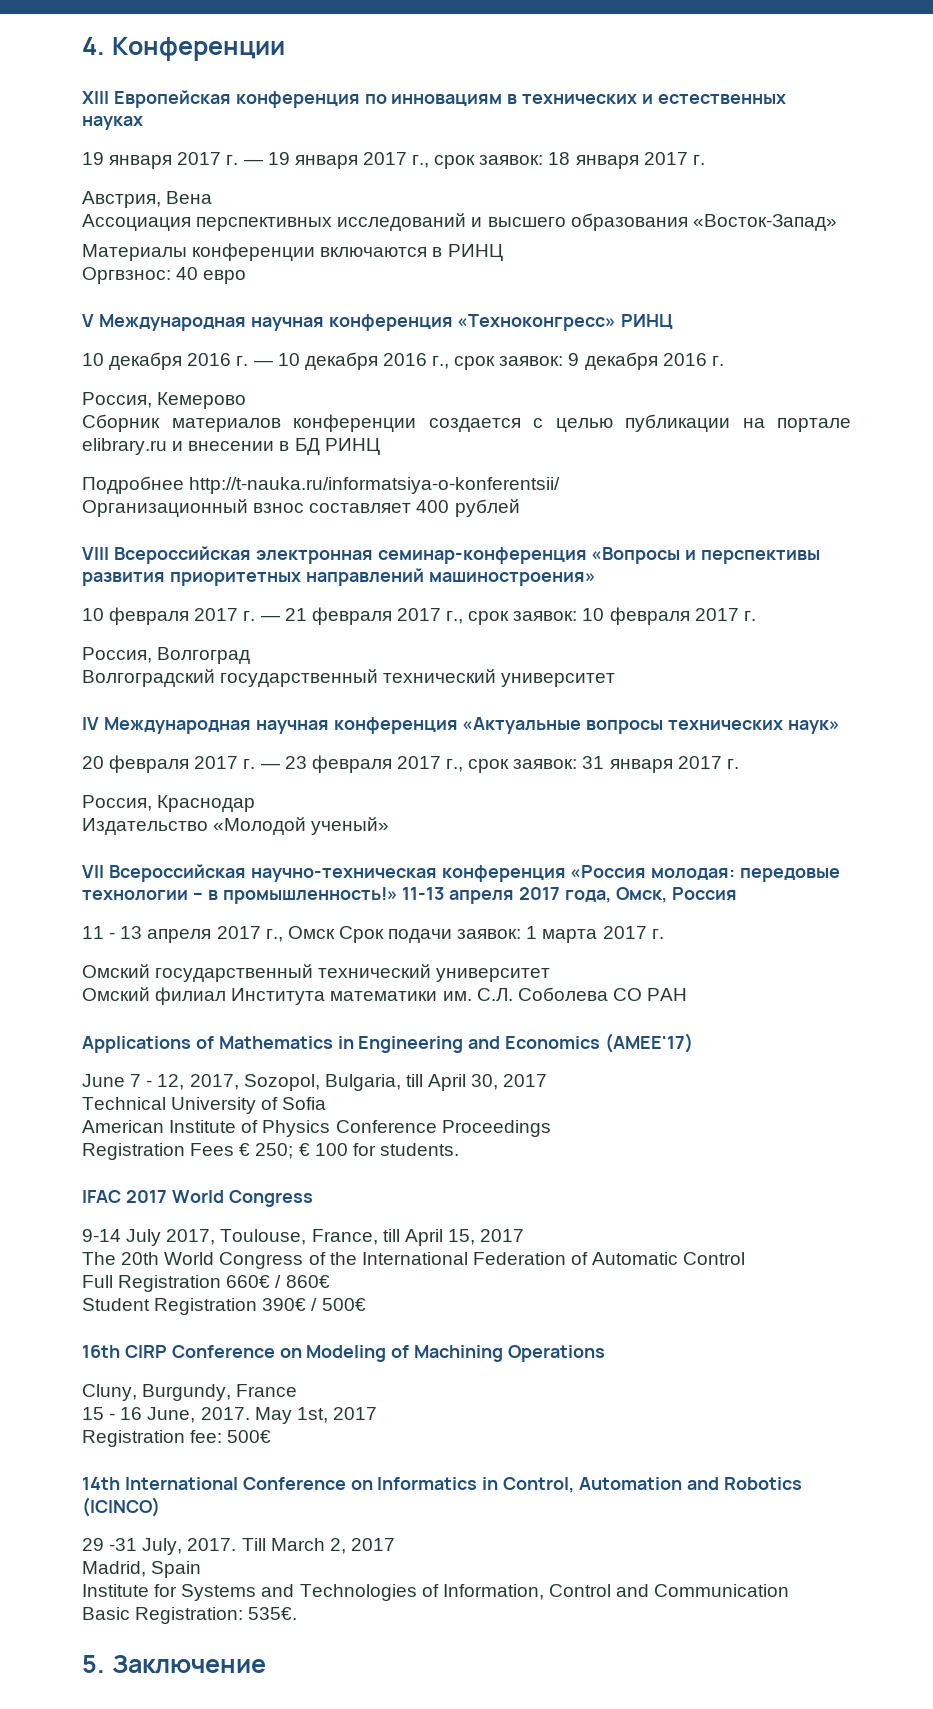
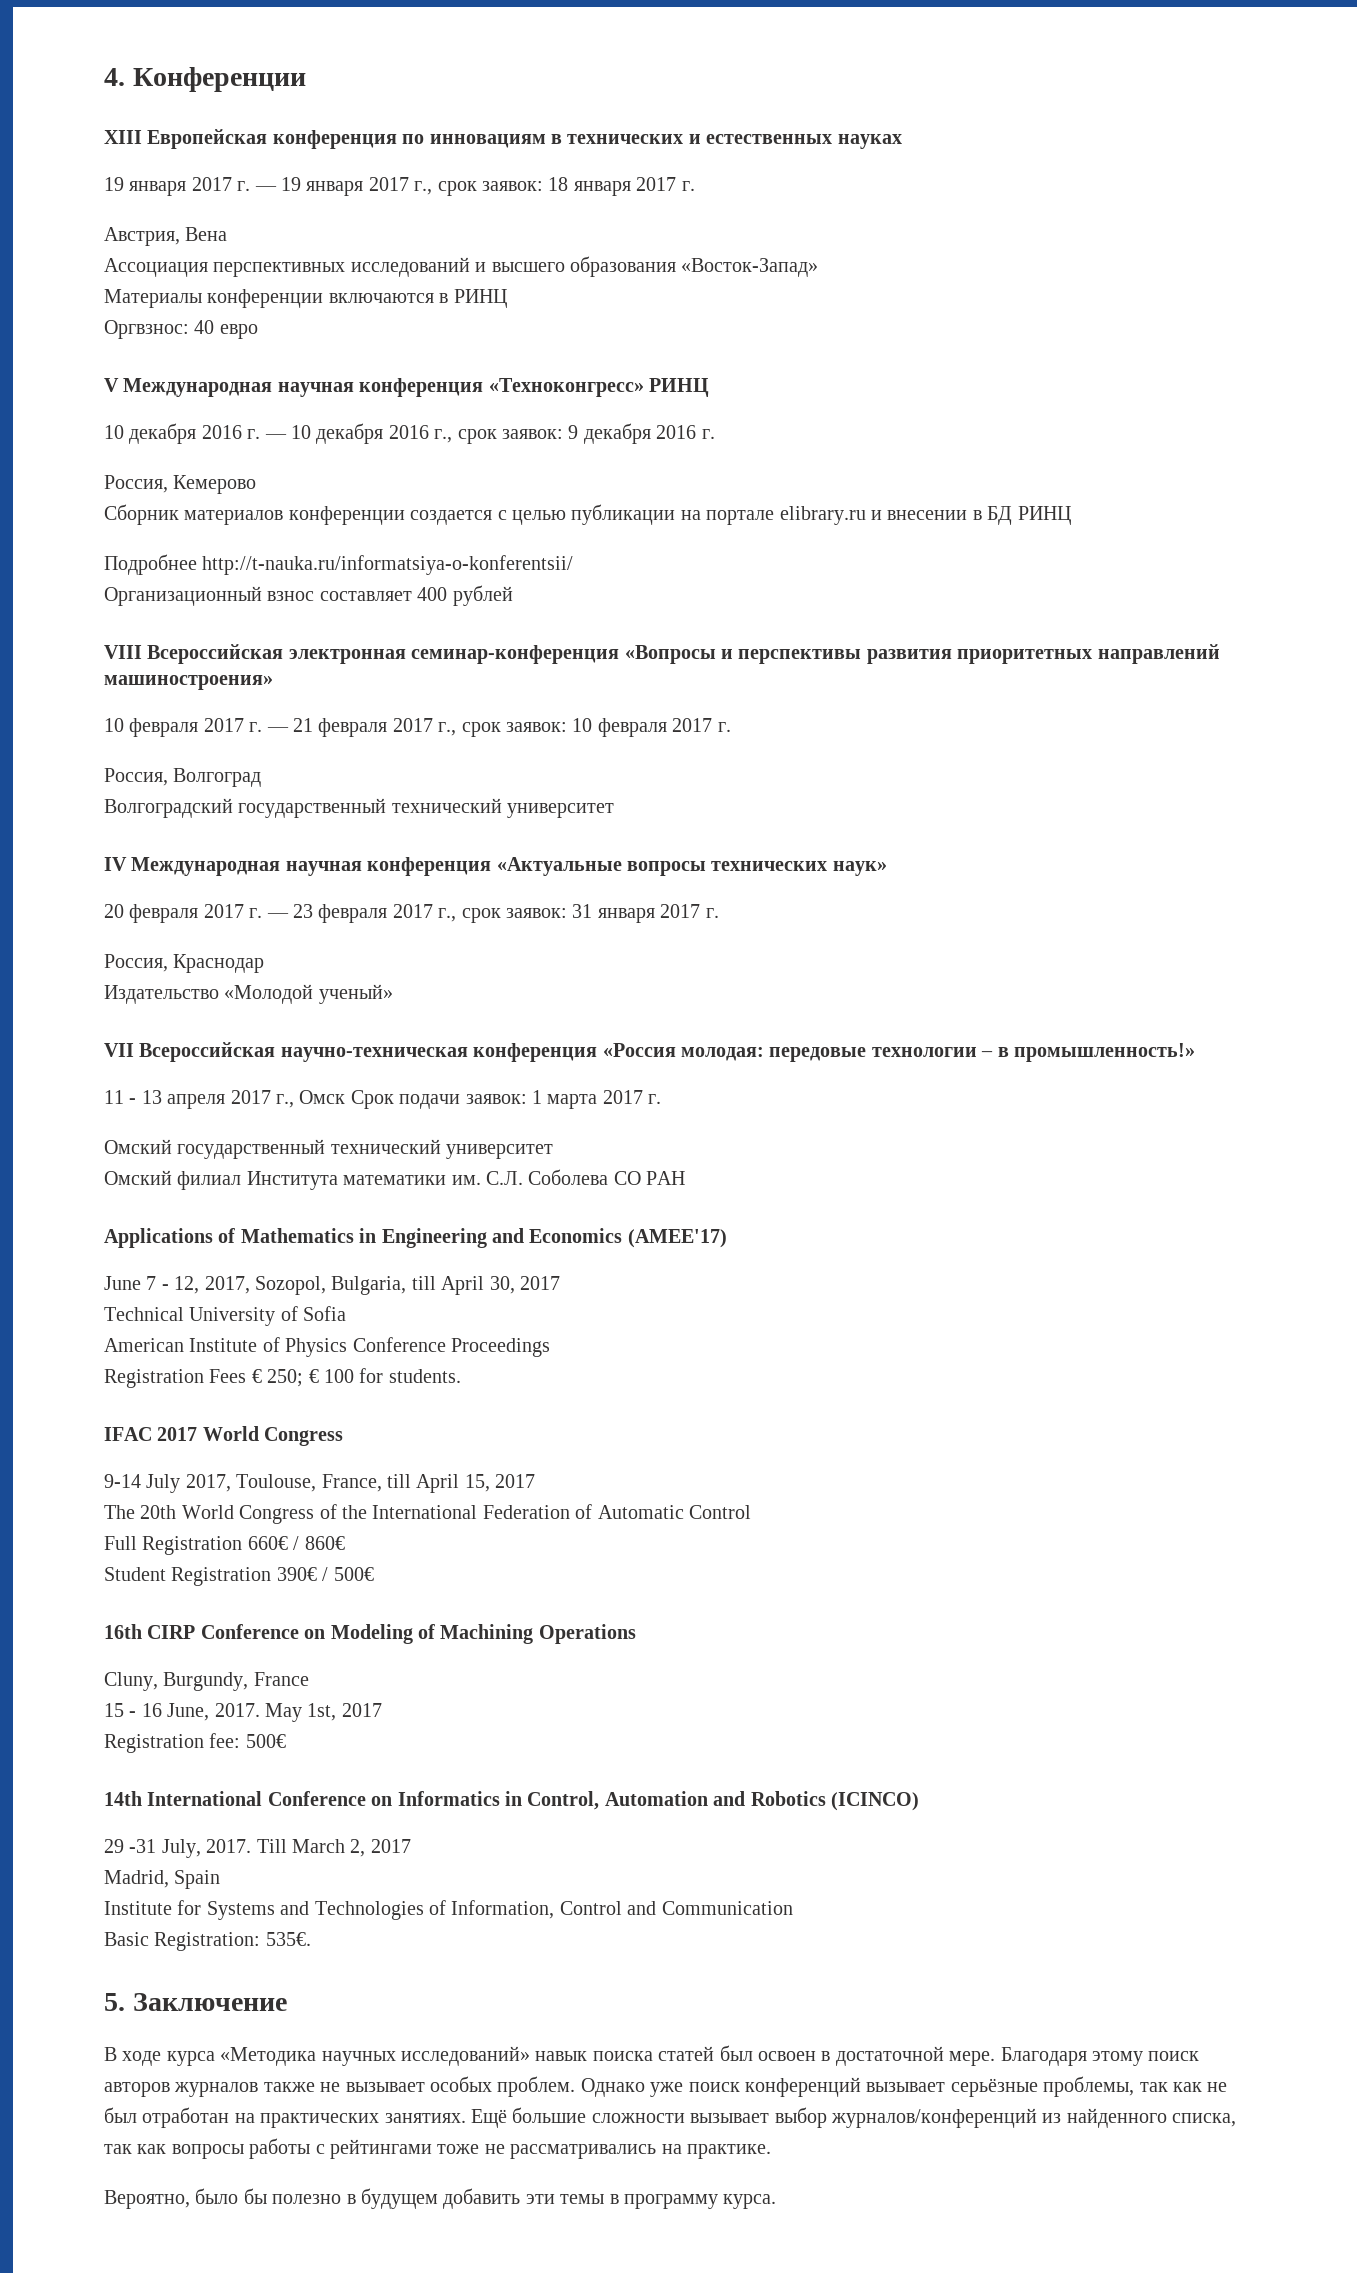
- 11-13 апреля 2017 года, Омск, Россия
+ В ходе курса «Методика научных исследований» навык поиска статей был освоен в достаточной мере. Благодаря этому поиск авторов журналов также не вызывает особых проблем. Однако уже поиск конференций вызывает серьёзные проблемы, так как не был отработан на практических занятиях. Ещё большие сложности вызывает выбор журналов/конференций из найденного списка, так как вопросы работы с рейтингами тоже не рассматривались на практике.
+ Вероятно, было бы полезно в будущем добавить эти темы в программу курса.

